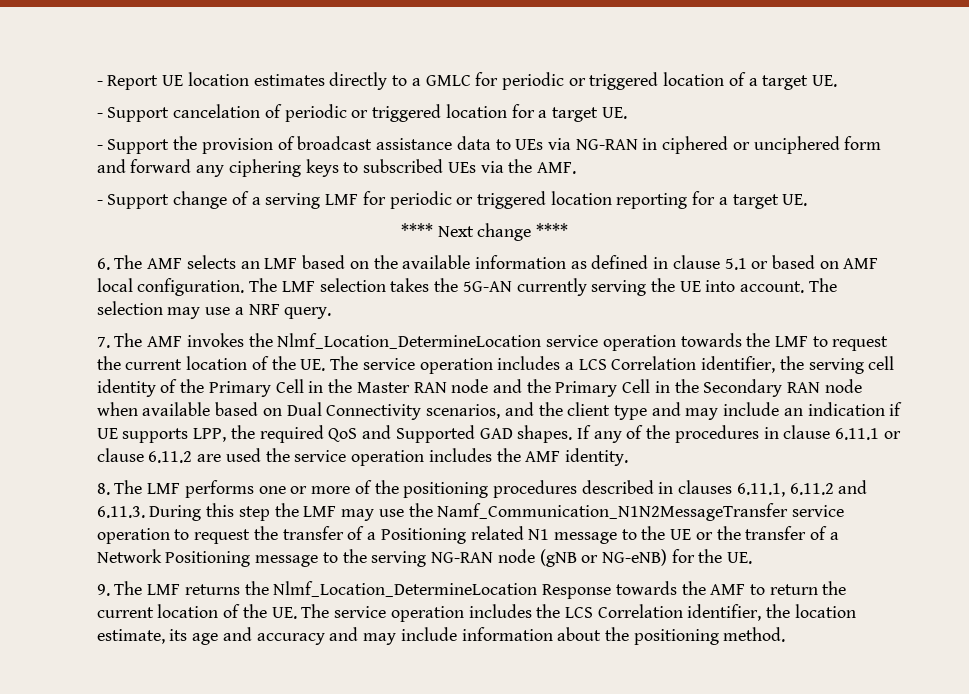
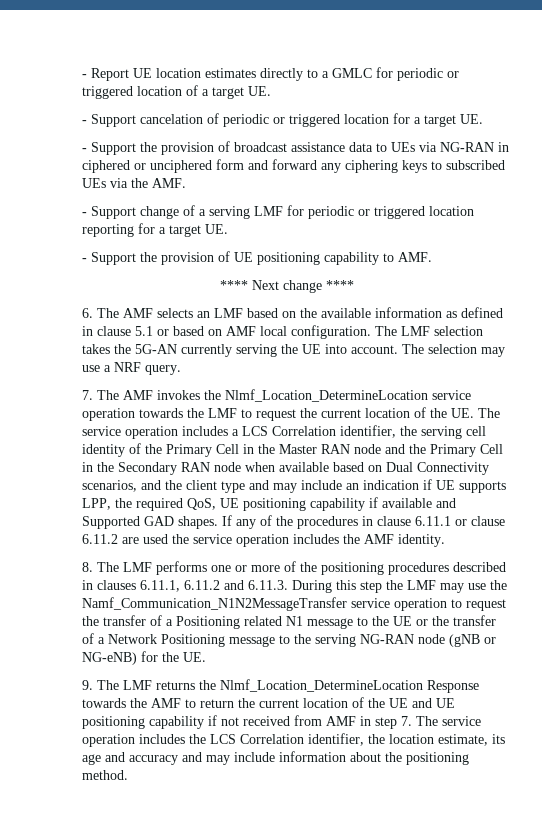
+ - Support the provision of UE positioning capability to AMF.
- 7. The AMF invokes the Nlmf_Location_DetermineLocation service operation towards the LMF to request the current location of the UE. The service operation includes a LCS Correlation identifier, the serving cell identity of the Primary Cell in the Master RAN node and the Primary Cell in the Secondary RAN node when available based on Dual Connectivity scenarios, and the client type and may include an indication if UE supports LPP, the required QoS and Supported GAD shapes.
+ 7. The AMF invokes the Nlmf_Location_DetermineLocation service operation towards the LMF to request the current location of the UE. The service operation includes a LCS Correlation identifier, the serving cell identity of the Primary Cell in the Master RAN node and the Primary Cell in the Secondary RAN node when available based on Dual Connectivity scenarios, and the client type and may include an indication if UE supports LPP, the required QoS, UE positioning capability if available and Supported GAD shapes.
- 9. The LMF returns the Nlmf_Location_DetermineLocation Response towards the AMF to return the current location of the UE. The service operation includes the LCS Correlation identifier, the location estimate, its age and accuracy and may include information about the positioning method.
+ 9. The LMF returns the Nlmf_Location_DetermineLocation Response towards the AMF to return the current location of the UE and UE positioning capability if not received from AMF in step 7. The service operation includes the LCS Correlation identifier, the location estimate, its age and accuracy and may include information about the positioning method.

